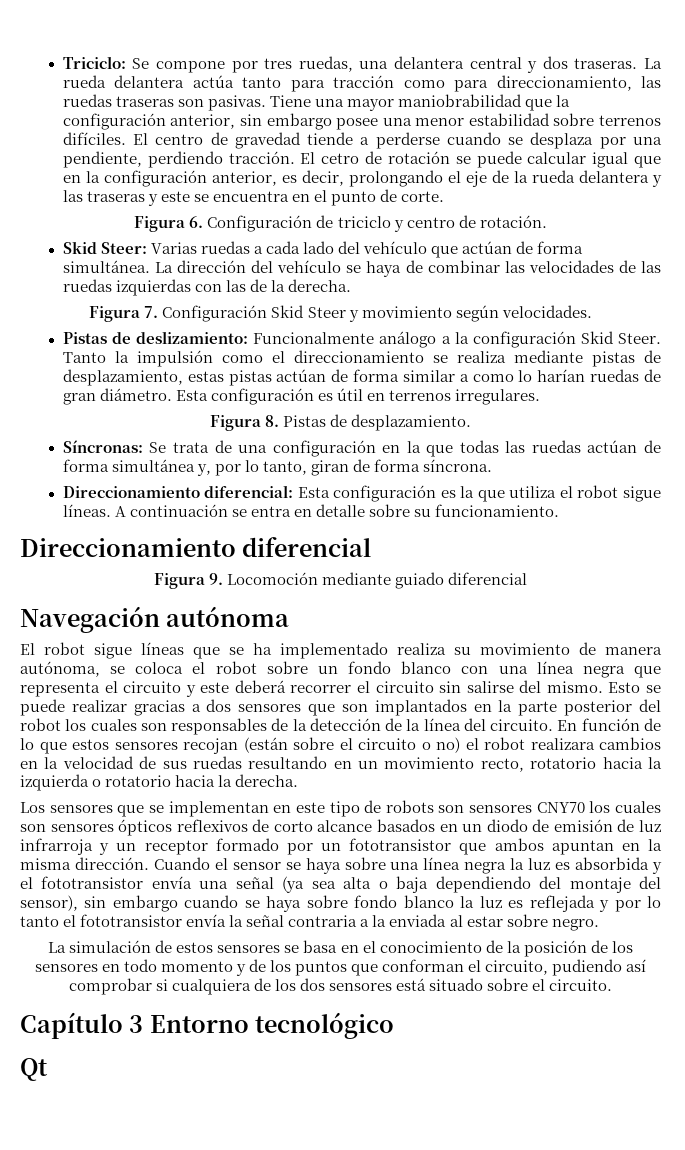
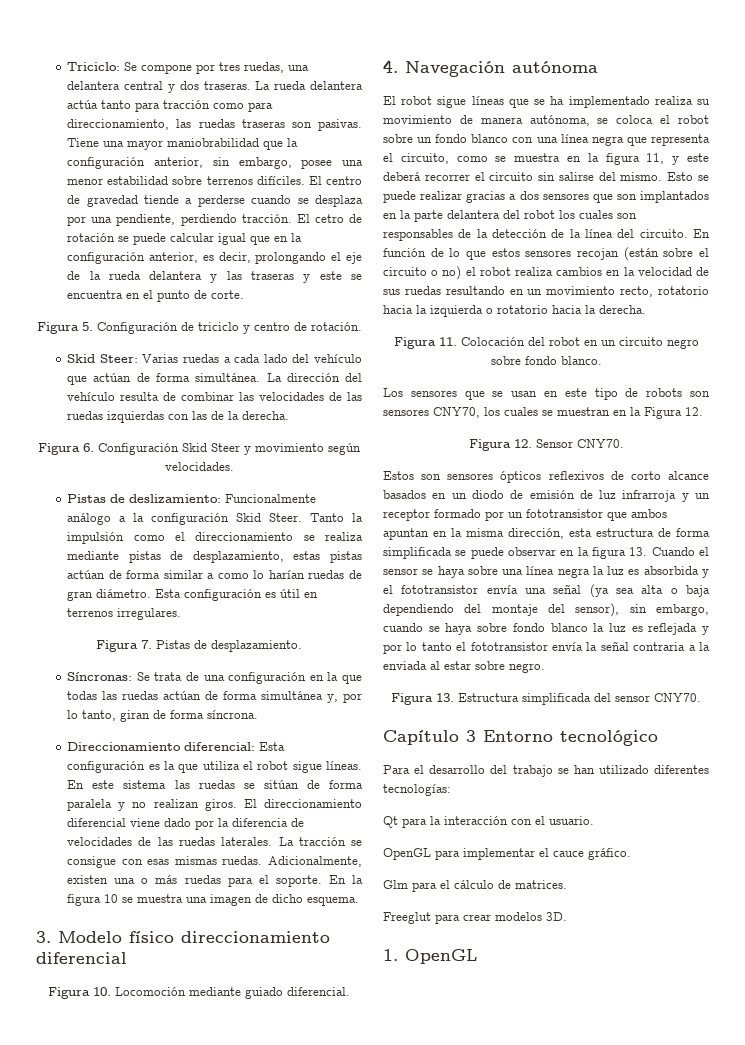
- Tiene una mayor maniobrabilidad que la configuración anterior, sin embargo posee una menor estabilidad sobre terrenos difíciles.
+ Tiene una mayor maniobrabilidad que la configuración anterior, sin embargo, posee una menor estabilidad sobre terrenos difíciles.
- Figura 6. Configuración de triciclo y centro de rotación.
+ Figura 5. Configuración de triciclo y centro de rotación.
- La dirección del vehículo se haya de combinar las velocidades de las ruedas izquierdas con las de la derecha.
+ La dirección del vehículo resulta de combinar las velocidades de las ruedas izquierdas con las de la derecha.
- Figura 7. Configuración Skid Steer y movimiento según velocidades.
+ Figura 6. Configuración Skid Steer y movimiento según velocidades.
- Figura 8. Pistas de desplazamiento.
+ Figura 7. Pistas de desplazamiento.
- A continuación se entra en detalle sobre su funcionamiento.
- Direccionamiento diferencial
+ En este sistema las ruedas se sitúan de forma paralela y no realizan giros. El direccionamiento diferencial viene dado por la diferencia de velocidades de las ruedas laterales. La tracción se consigue con esas mismas ruedas. Adicionalmente, existen una o más ruedas para el soporte. En la figura 10 se muestra una imagen de dicho esquema.
+ 3. Modelo físico direccionamiento diferencial
- Figura 9. Locomoción mediante guiado diferencial
- Navegación autónoma
+ Figura 10. Locomoción mediante guiado diferencial.
+ 4. Navegación autónoma
- El robot sigue líneas que se ha implementado realiza su movimiento de manera autónoma, se coloca el robot sobre un fondo blanco con una línea negra que representa el circuito y este deberá recorrer el circuito sin salirse del mismo.
+ El robot sigue líneas que se ha implementado realiza su movimiento de manera autónoma, se coloca el robot sobre un fondo blanco con una línea negra que representa el circuito, como se muestra en la figura 11, y este deberá recorrer el circuito sin salirse del mismo.
- Esto se puede realizar gracias a dos sensores que son implantados en la parte posterior del robot los cuales son responsables de la detección de la línea del circuito.
+ Esto se puede realizar gracias a dos sensores que son implantados en la parte delantera del robot los cuales son responsables de la detección de la línea del circuito.
- En función de lo que estos sensores recojan (están sobre el circuito o no) el robot realizara cambios en la velocidad de sus ruedas resultando en un movimiento recto, rotatorio hacia la izquierda o rotatorio hacia la derecha.
+ En función de lo que estos sensores recojan (están sobre el circuito o no) el robot realiza cambios en la velocidad de sus ruedas resultando en un movimiento recto, rotatorio hacia la izquierda o rotatorio hacia la derecha.
+ Figura 11. Colocación del robot en un circuito negro sobre fondo blanco.
- Los sensores que se implementan en este tipo de robots son sensores CNY70 los cuales son sensores ópticos reflexivos de corto alcance basados en un diodo de emisión de luz infrarroja y un receptor formado por un fototransistor que ambos apuntan en la misma dirección. Cuando el sensor se haya sobre una línea negra la luz es absorbida y el fototransistor envía una señal (ya sea alta o baja dependiendo del montaje del sensor), sin embargo cuando se haya sobre fondo blanco la luz es reflejada y por lo tanto el fototransistor envía la señal contraria a la enviada al estar sobre negro.
+ Los sensores que se usan en este tipo de robots son sensores CNY70, los cuales se muestran en la Figura 12.
+ Figura 12. Sensor CNY70.
+ Estos son sensores ópticos reflexivos de corto alcance basados en un diodo de emisión de luz infrarroja y un receptor formado por un fototransistor que ambos apuntan en la misma dirección, esta estructura de forma simplificada se puede observar en la figura 13. Cuando el sensor se haya sobre una línea negra la luz es absorbida y el fototransistor envía una señal (ya sea alta o baja dependiendo del montaje del sensor), sin embargo, cuando se haya sobre fondo blanco la luz es reflejada y por lo tanto el fototransistor envía la señal contraria a la enviada al estar sobre negro.
- La simulación de estos sensores se basa en el conocimiento de la posición de los sensores en todo momento y de los puntos que conforman el circuito, pudiendo así comprobar si cualquiera de los dos sensores está situado sobre el circuito.
+ Figura 13. Estructura simplificada del sensor CNY70.
  Capítulo 3 Entorno tecnológico
- Qt
+ Para el desarrollo del trabajo se han utilizado diferentes tecnologías:
+ Qt para la interacción con el usuario.
+ OpenGL para implementar el cauce gráfico.
+ Glm para el cálculo de matrices.
+ Freeglut para crear modelos 3D.
+ 1. OpenGL

